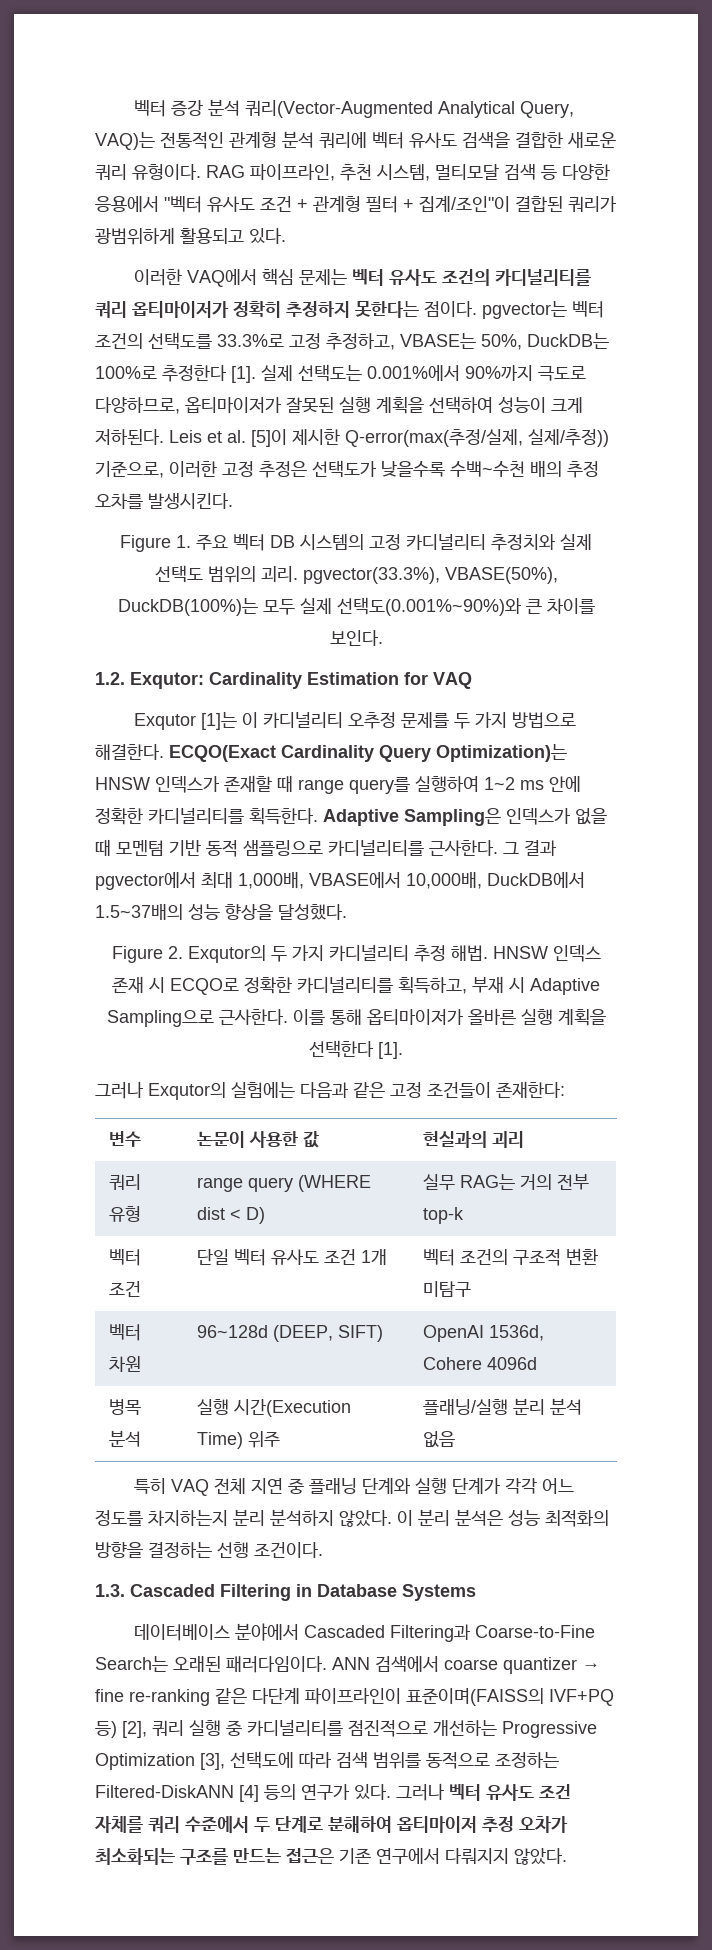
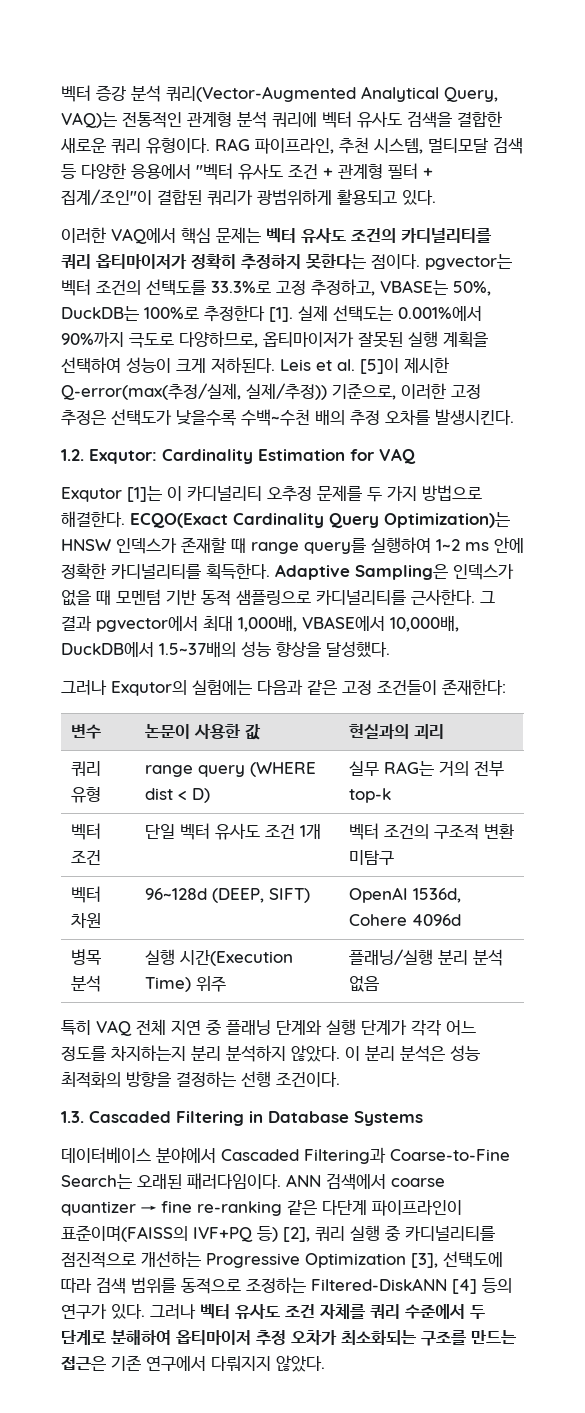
- Figure 1. 주요 벡터 DB 시스템의 고정 카디널리티 추정치와 실제 선택도 범위의 괴리. pgvector(33.3%), VBASE(50%), DuckDB(100%)는 모두 실제 선택도(0.001%~90%)와 큰 차이를 보인다.
- Figure 2. Exqutor의 두 가지 카디널리티 추정 해법. HNSW 인덱스 존재 시 ECQO로 정확한 카디널리티를 획득하고, 부재 시 Adaptive Sampling으로 근사한다. 이를 통해 옵티마이저가 올바른 실행 계획을 선택한다 [1].

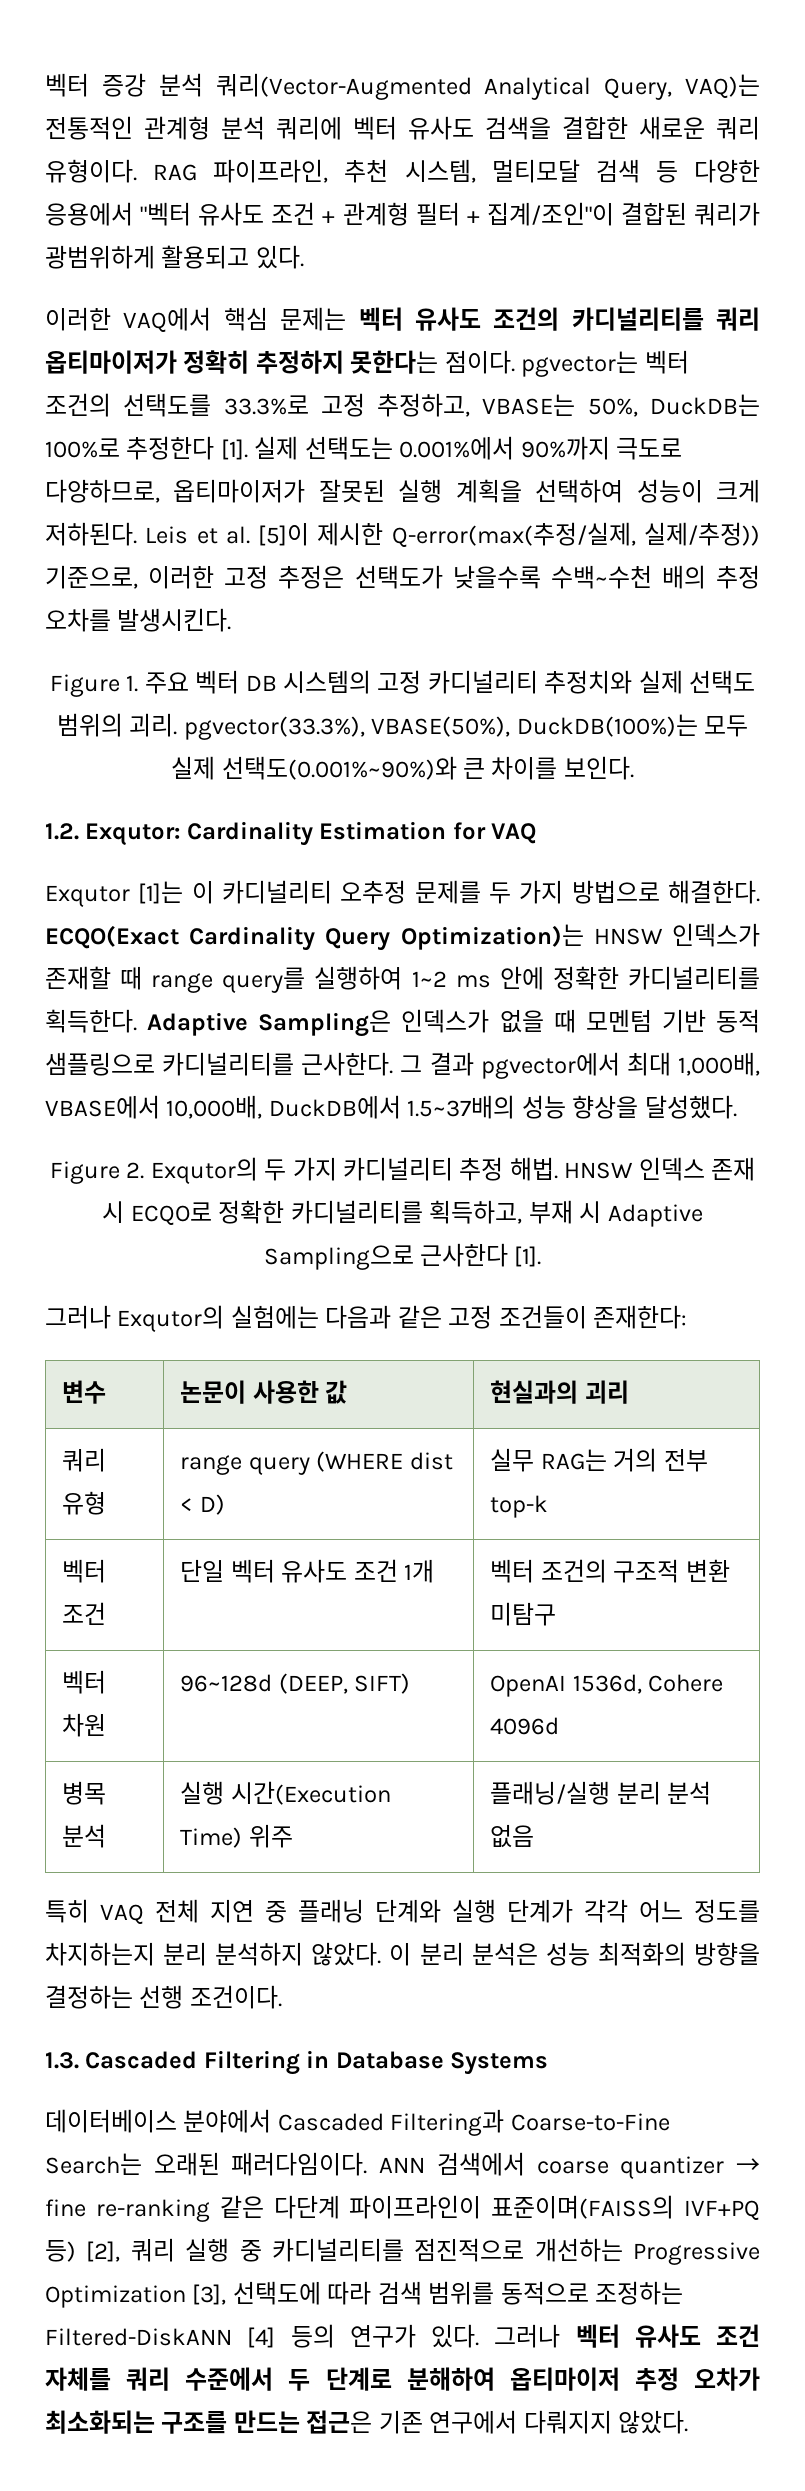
+ Figure 1. 주요 벡터 DB 시스템의 고정 카디널리티 추정치와 실제 선택도 범위의 괴리. pgvector(33.3%), VBASE(50%), DuckDB(100%)는 모두 실제 선택도(0.001%~90%)와 큰 차이를 보인다.
+ Figure 2. Exqutor의 두 가지 카디널리티 추정 해법. HNSW 인덱스 존재 시 ECQO로 정확한 카디널리티를 획득하고, 부재 시 Adaptive Sampling으로 근사한다 [1].

